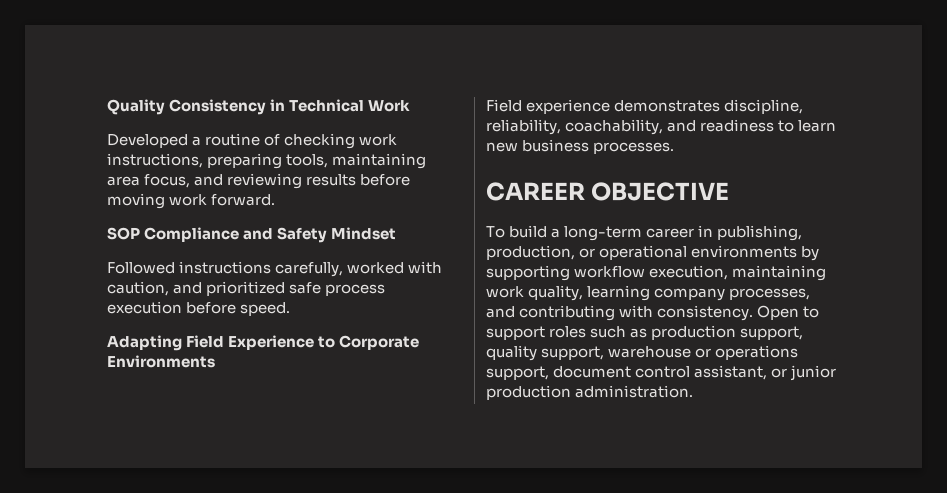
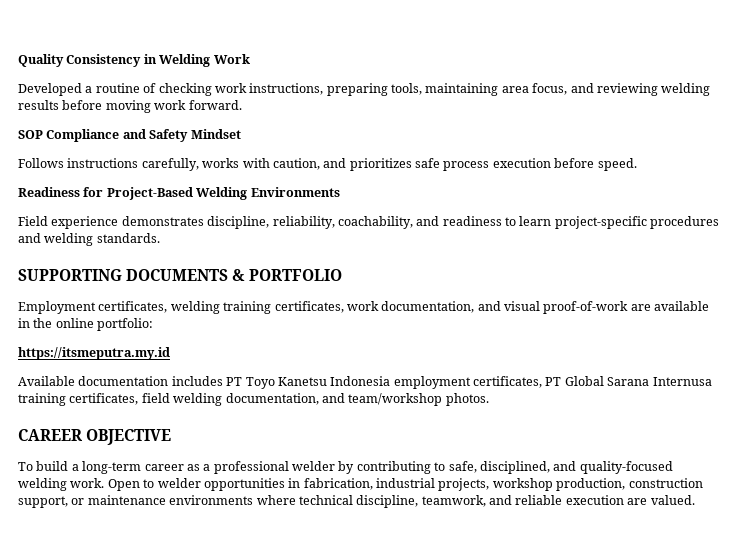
- Quality Consistency in Technical Work
+ Quality Consistency in Welding Work
- Developed a routine of checking work instructions, preparing tools, maintaining area focus, and reviewing results before moving work forward.
+ Developed a routine of checking work instructions, preparing tools, maintaining area focus, and reviewing welding results before moving work forward.
- Followed instructions carefully, worked with caution, and prioritized safe process execution before speed.
+ Follows instructions carefully, works with caution, and prioritizes safe process execution before speed.
- Adapting Field Experience to Corporate Environments
+ Readiness for Project-Based Welding Environments
- Field experience demonstrates discipline, reliability, coachability, and readiness to learn new business processes.
+ Field experience demonstrates discipline, reliability, coachability, and readiness to learn project-specific procedures and welding standards.
+ SUPPORTING DOCUMENTS & PORTFOLIO
+ Employment certificates, welding training certificates, work documentation, and visual proof-of-work are available in the online portfolio:
+ https://itsmeputra.my.id
+ Available documentation includes PT Toyo Kanetsu Indonesia employment certificates, PT Global Sarana Internusa training certificates, field welding documentation, and team/workshop photos.
- To build a long-term career in publishing, production, or operational environments by supporting workflow execution, maintaining work quality, learning company processes, and contributing with consistency. Open to support roles such as production support, quality support, warehouse or operations support, document control assistant, or junior production administration.
+ To build a long-term career as a professional welder by contributing to safe, disciplined, and quality-focused welding work. Open to welder opportunities in fabrication, industrial projects, workshop production, construction support, or maintenance environments where technical discipline, teamwork, and reliable execution are valued.

